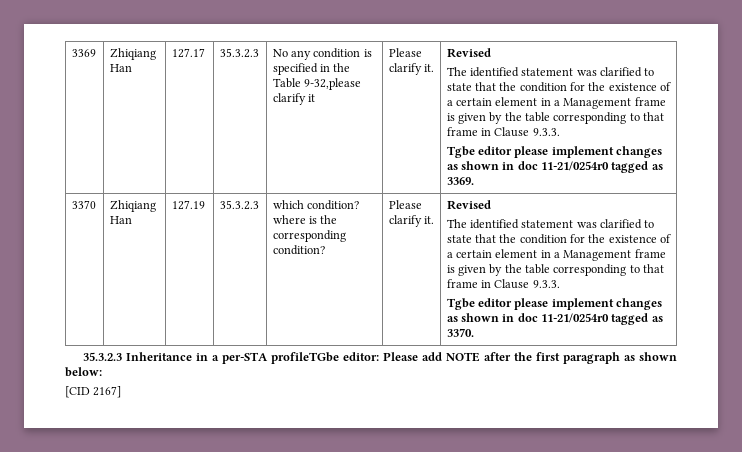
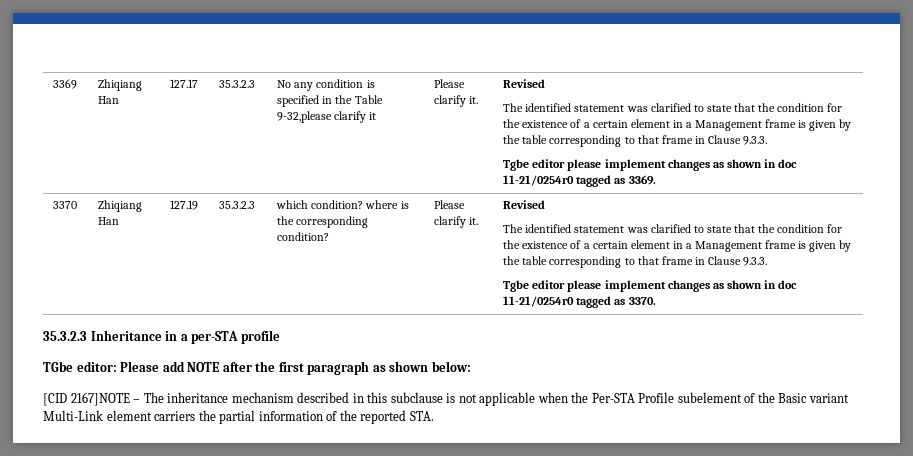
- 35.3.2.3 Inheritance in a per-STA profileTGbe editor: Please add NOTE after the first paragraph as shown below:
+ 35.3.2.3 Inheritance in a per-STA profile
+ TGbe editor: Please add NOTE after the first paragraph as shown below:
- [CID 2167]
+ [CID 2167]NOTE – The inheritance mechanism described in this subclause is not applicable when the Per-STA Profile subelement of the Basic variant Multi-Link element carriers the partial information of the reported STA.

